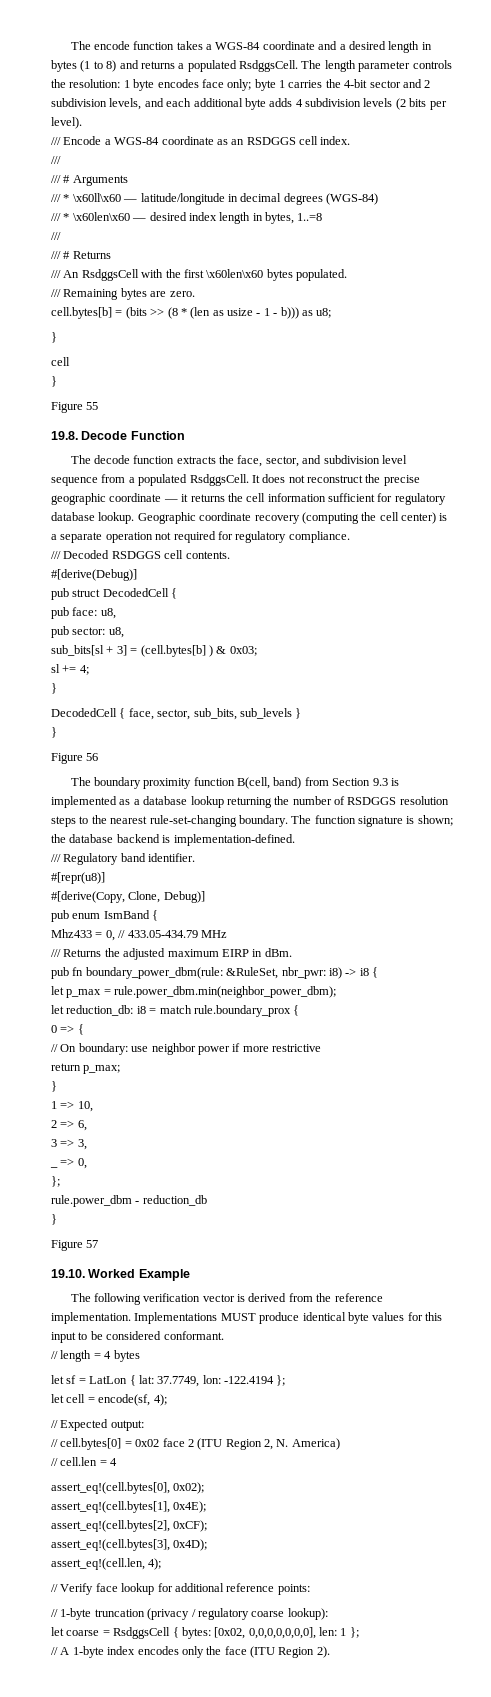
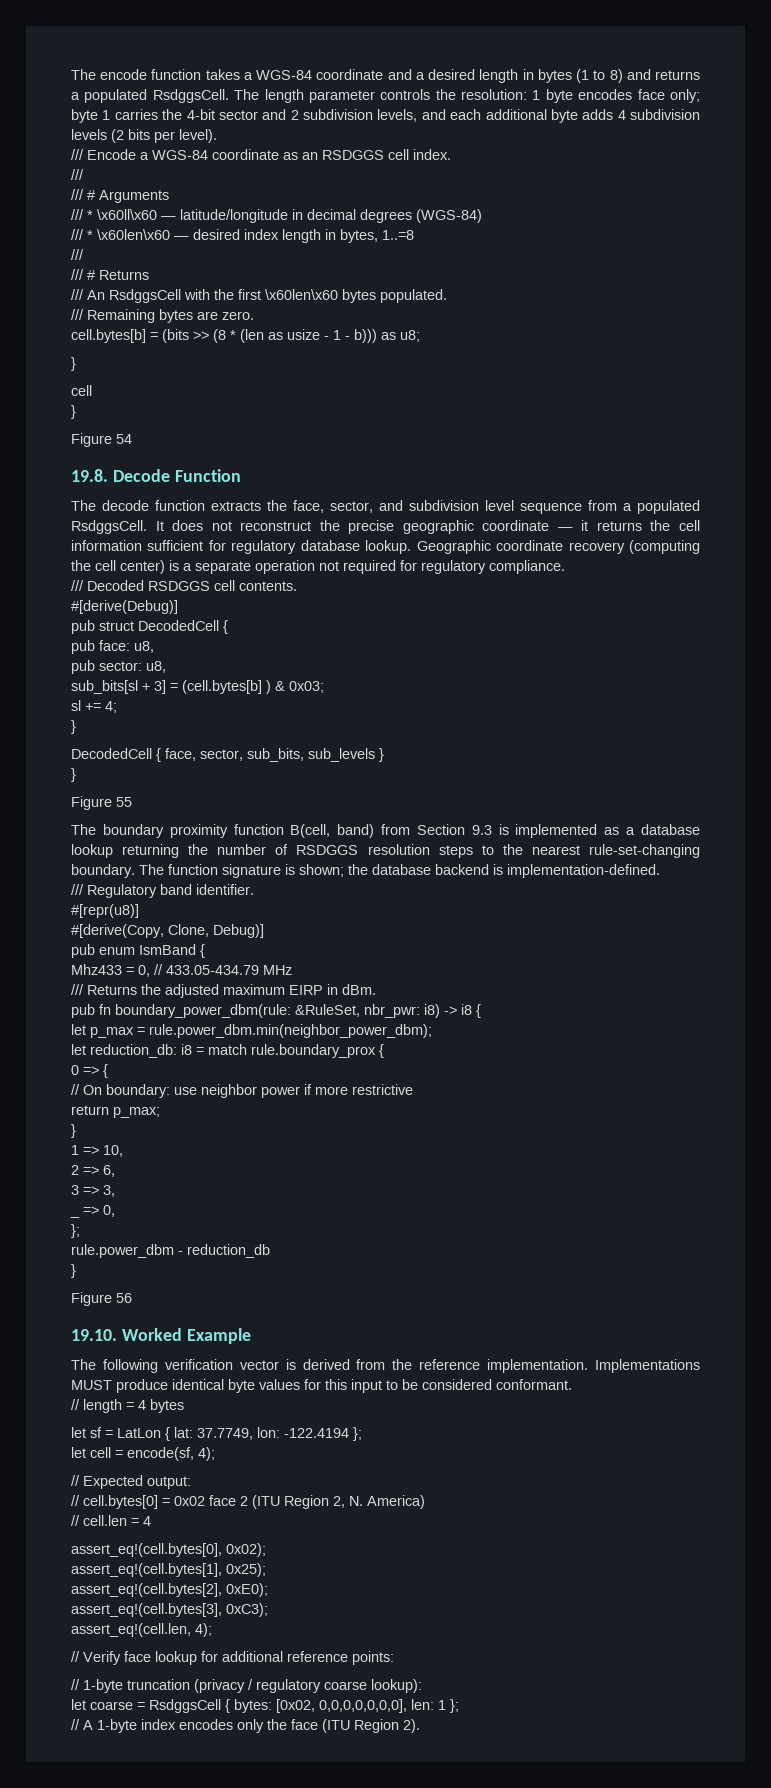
- Figure 55
+ Figure 54
- Figure 56
+ Figure 55
- Figure 57
+ Figure 56
- assert_eq!(cell.bytes[1], 0x4E);
+ assert_eq!(cell.bytes[1], 0x25);
- assert_eq!(cell.bytes[2], 0xCF);
+ assert_eq!(cell.bytes[2], 0xE0);
- assert_eq!(cell.bytes[3], 0x4D);
+ assert_eq!(cell.bytes[3], 0xC3);

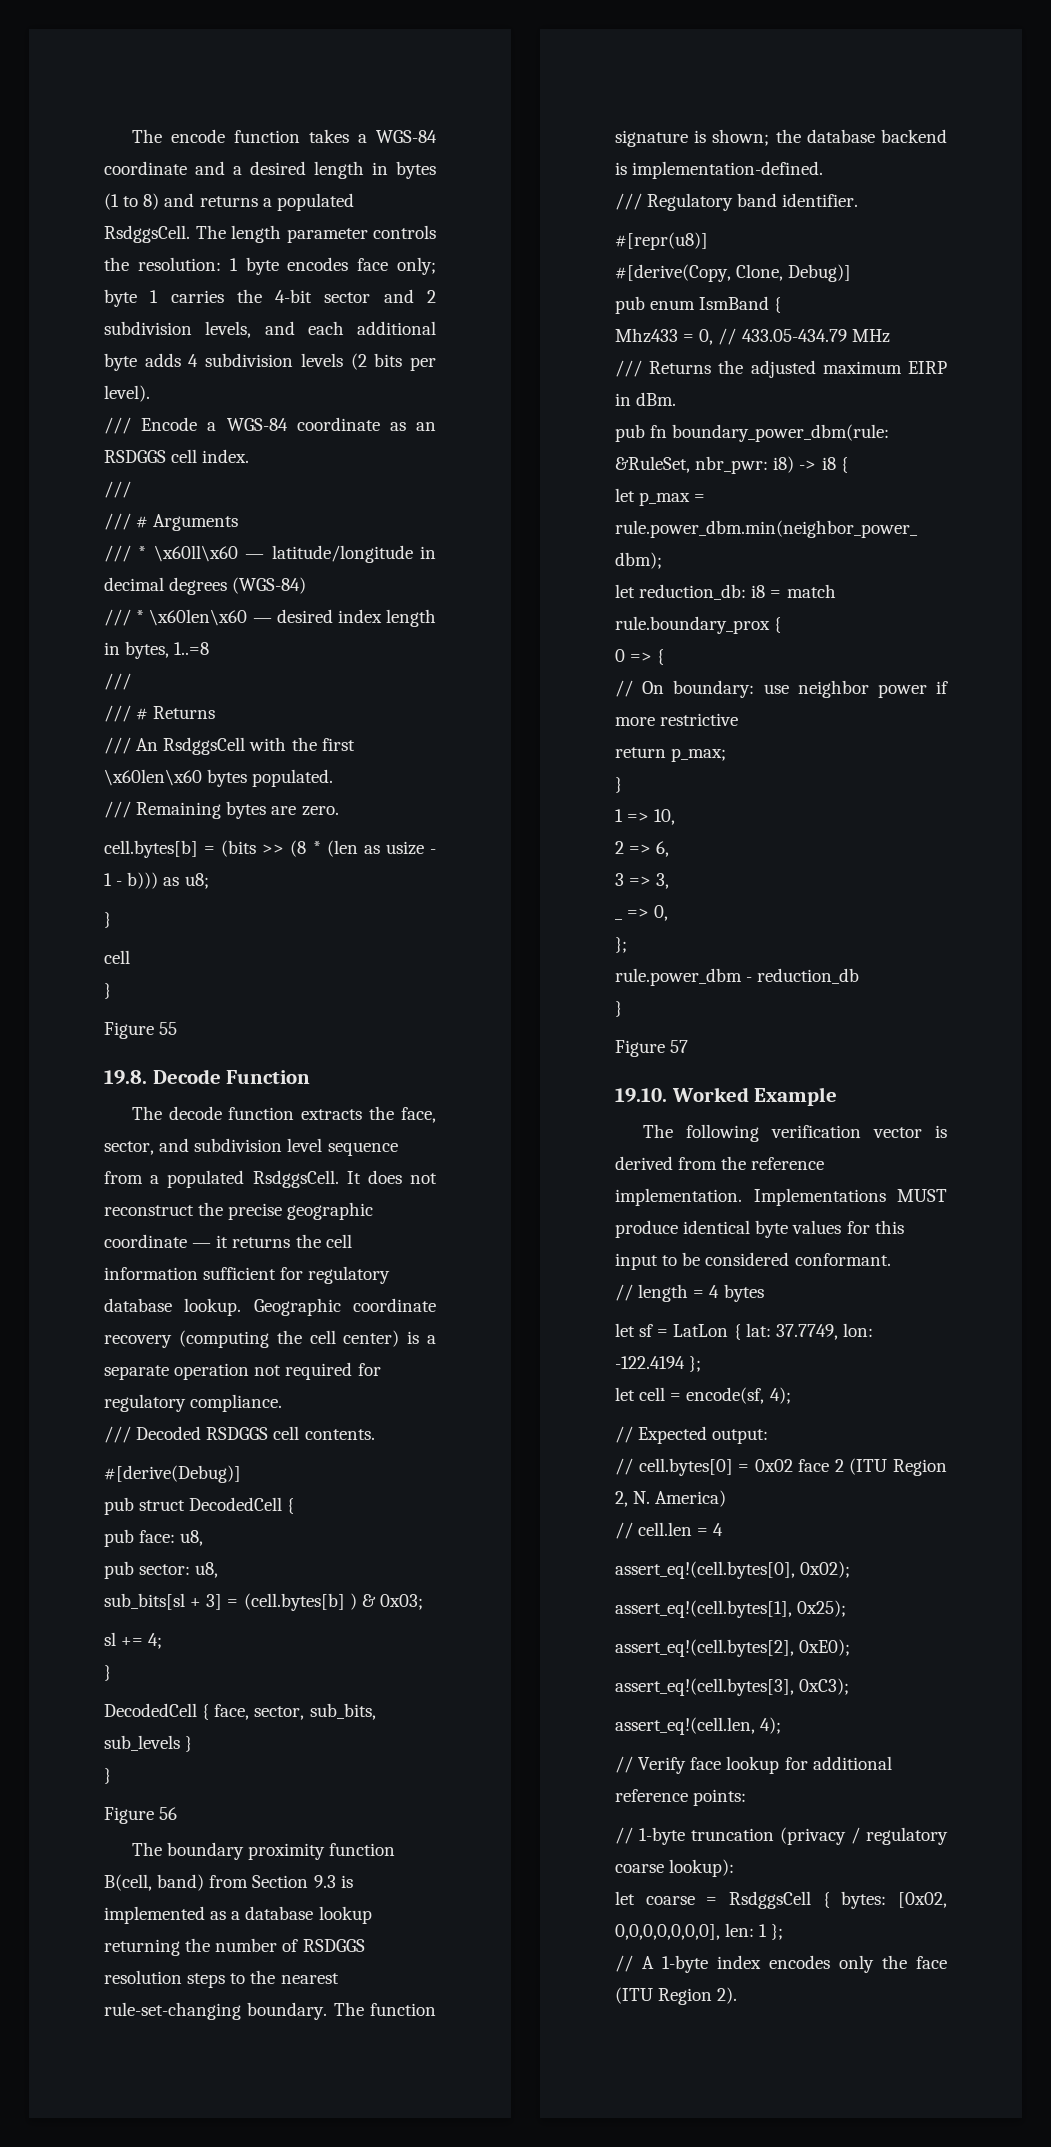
- Figure 54
+ Figure 55
- Figure 55
+ Figure 56
- Figure 56
+ Figure 57

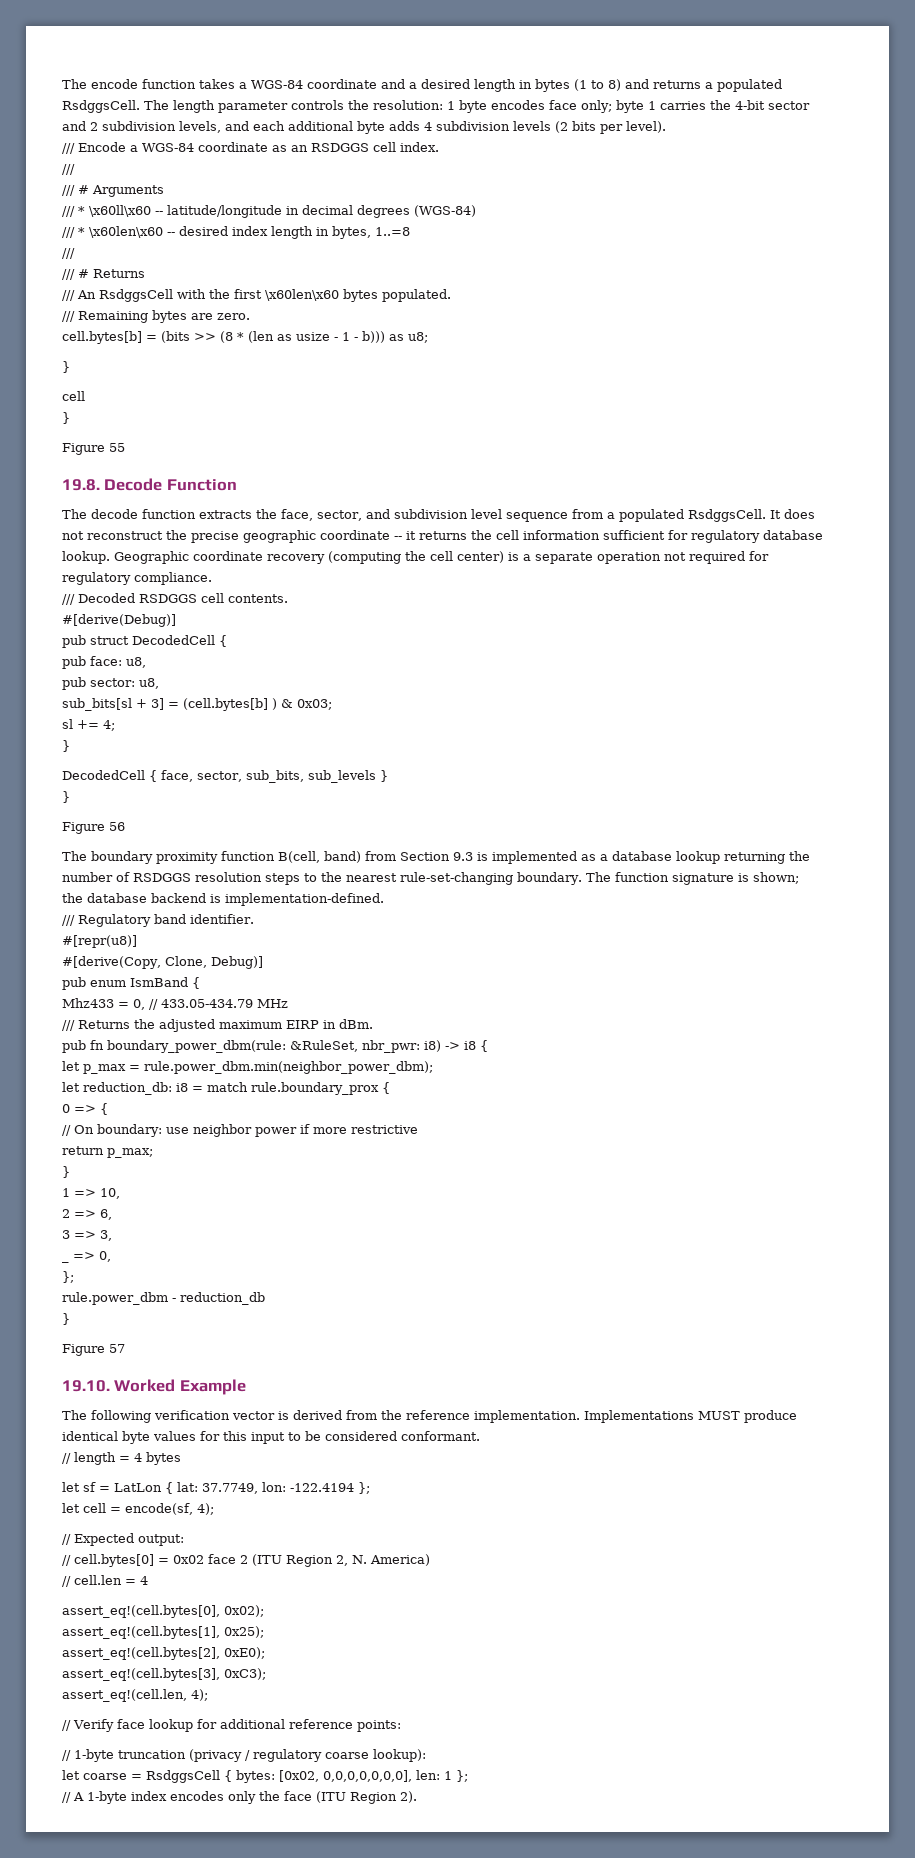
- /// * \x60ll\x60 — latitude/longitude in decimal degrees (WGS-84)
+ /// * \x60ll\x60 -- latitude/longitude in decimal degrees (WGS-84)
- /// * \x60len\x60 — desired index length in bytes, 1..=8
+ /// * \x60len\x60 -- desired index length in bytes, 1..=8
- It does not reconstruct the precise geographic coordinate — it returns the cell information sufficient for regulatory database lookup.
+ It does not reconstruct the precise geographic coordinate -- it returns the cell information sufficient for regulatory database lookup.

